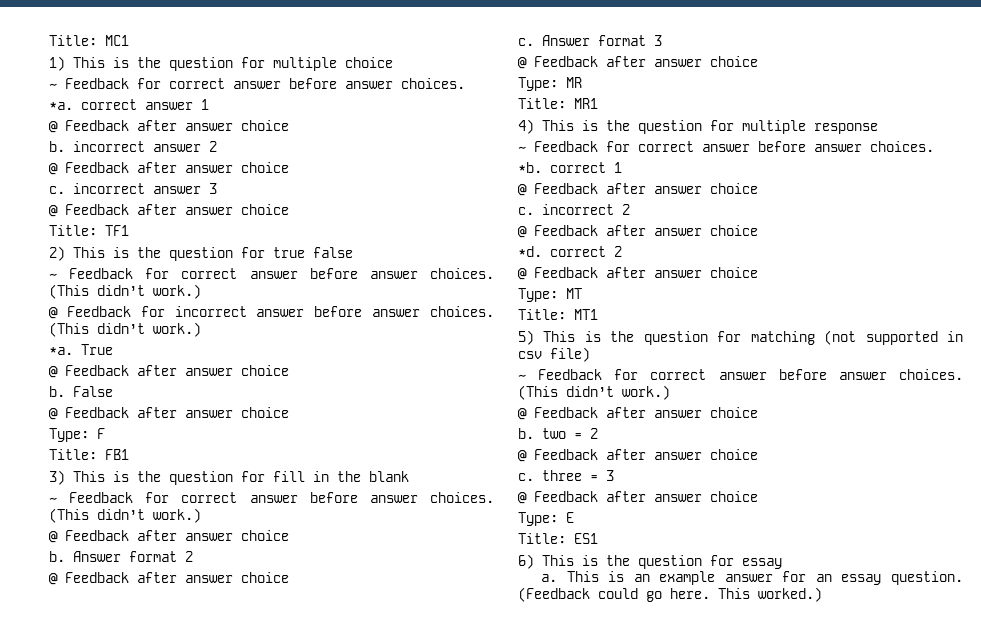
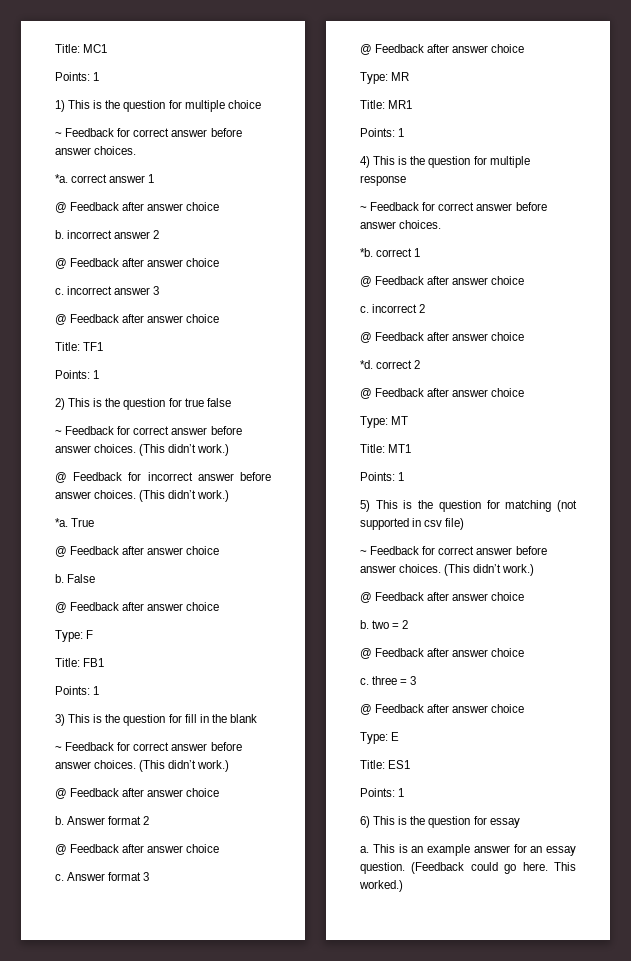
  Title: MC1
+ Points: 1
  Title: TF1
+ Points: 1
  Title: FB1
+ Points: 1
  Title: MR1
+ Points: 1
  Title: MT1
+ Points: 1
  Title: ES1
+ Points: 1

